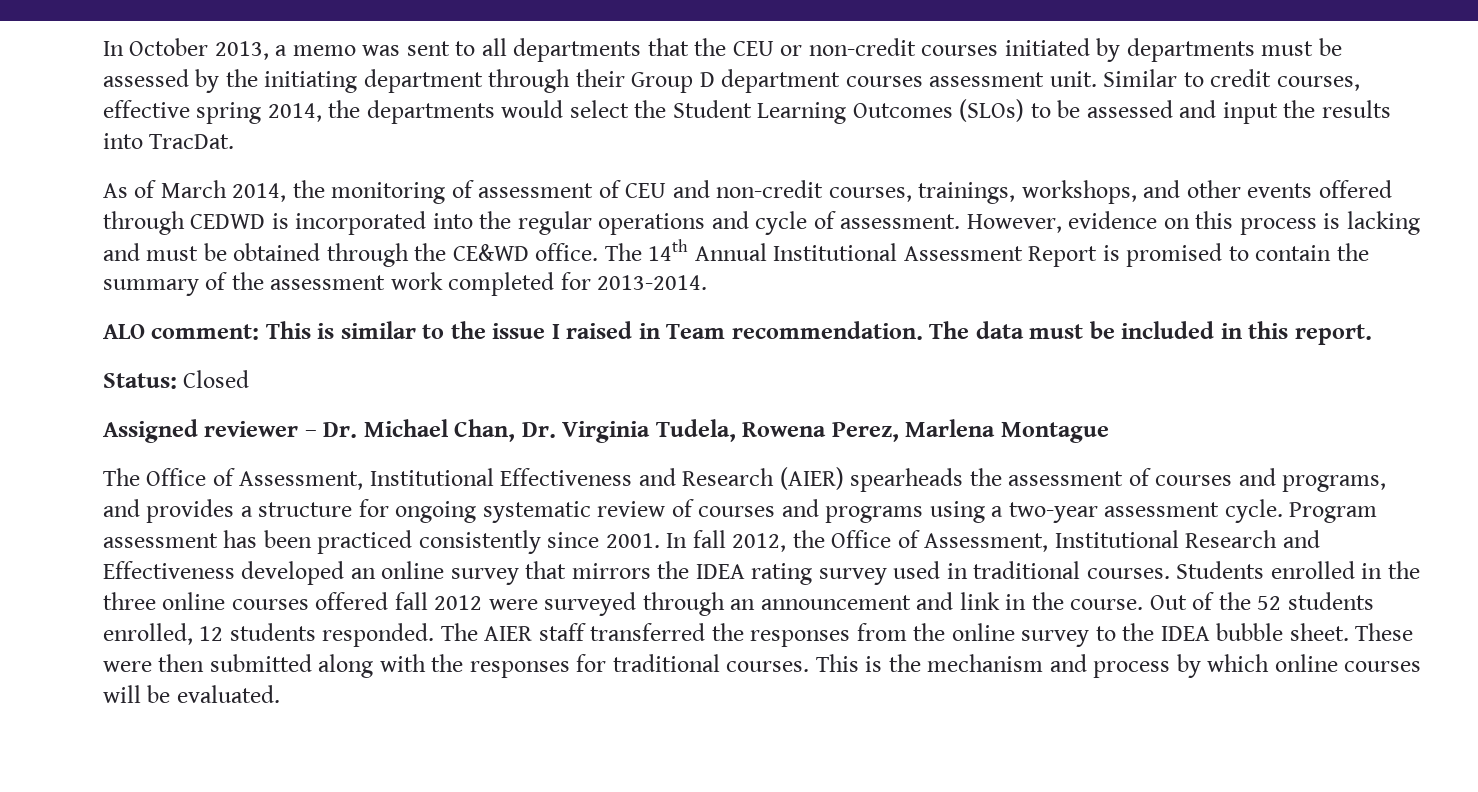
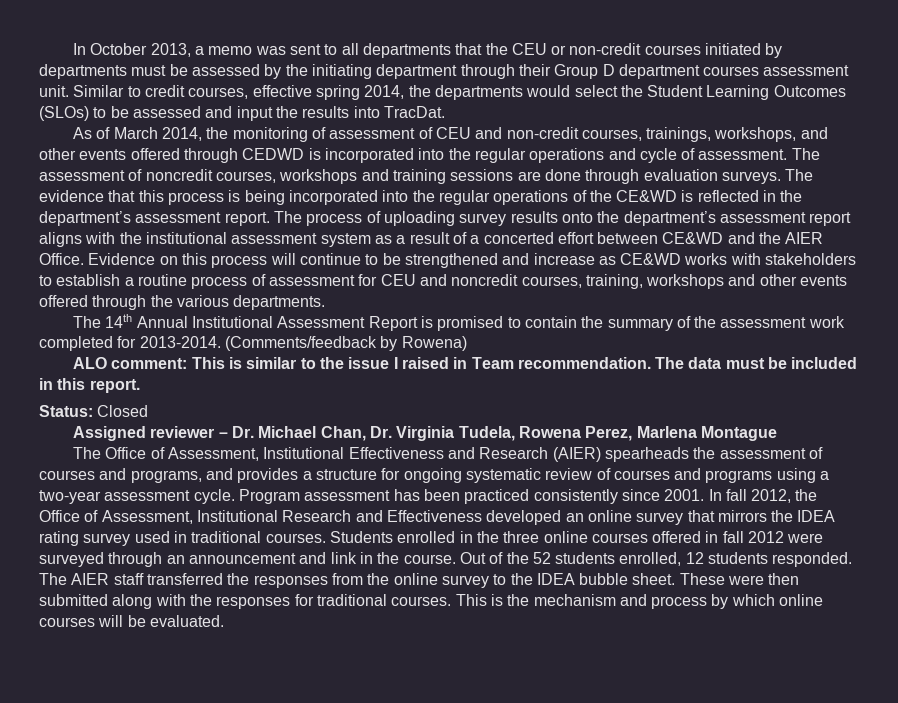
- However, evidence on this process is lacking and must be obtained through the CE&WD office. The 14th Annual Institutional Assessment Report is promised to contain the summary of the assessment work completed for 2013-2014.
+ The assessment of noncredit courses, workshops and training sessions are done through evaluation surveys. The evidence that this process is being incorporated into the regular operations of the CE&WD is reflected in the department’s assessment report. The process of uploading survey results onto the department’s assessment report aligns with the institutional assessment system as a result of a concerted effort between CE&WD and the AIER Office. Evidence on this process will continue to be strengthened and increase as CE&WD works with stakeholders to establish a routine process of assessment for CEU and noncredit courses, training, workshops and other events offered through the various departments.
+ The 14th Annual Institutional Assessment Report is promised to contain the summary of the assessment work completed for 2013-2014. (Comments/feedback by Rowena)
- Students enrolled in the three online courses offered fall 2012 were surveyed through an announcement and link in the course.
+ Students enrolled in the three online courses offered in fall 2012 were surveyed through an announcement and link in the course.

